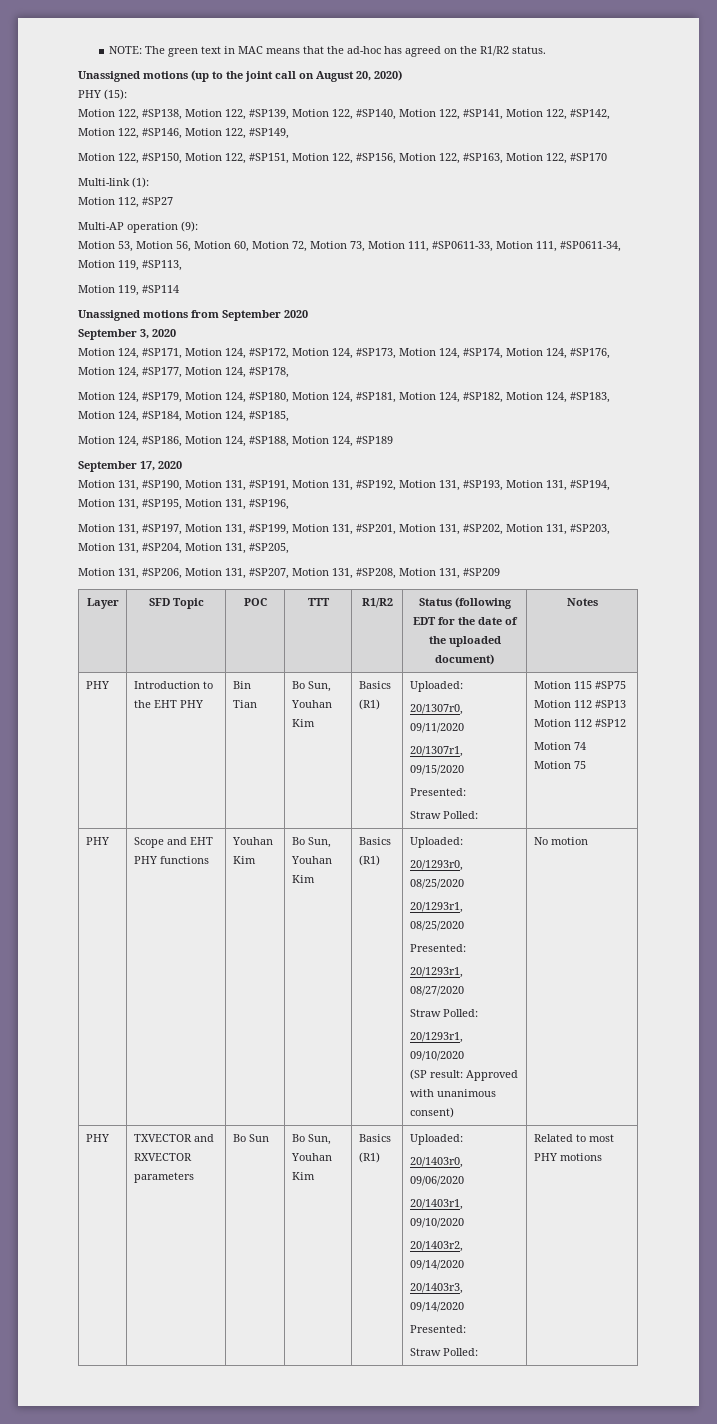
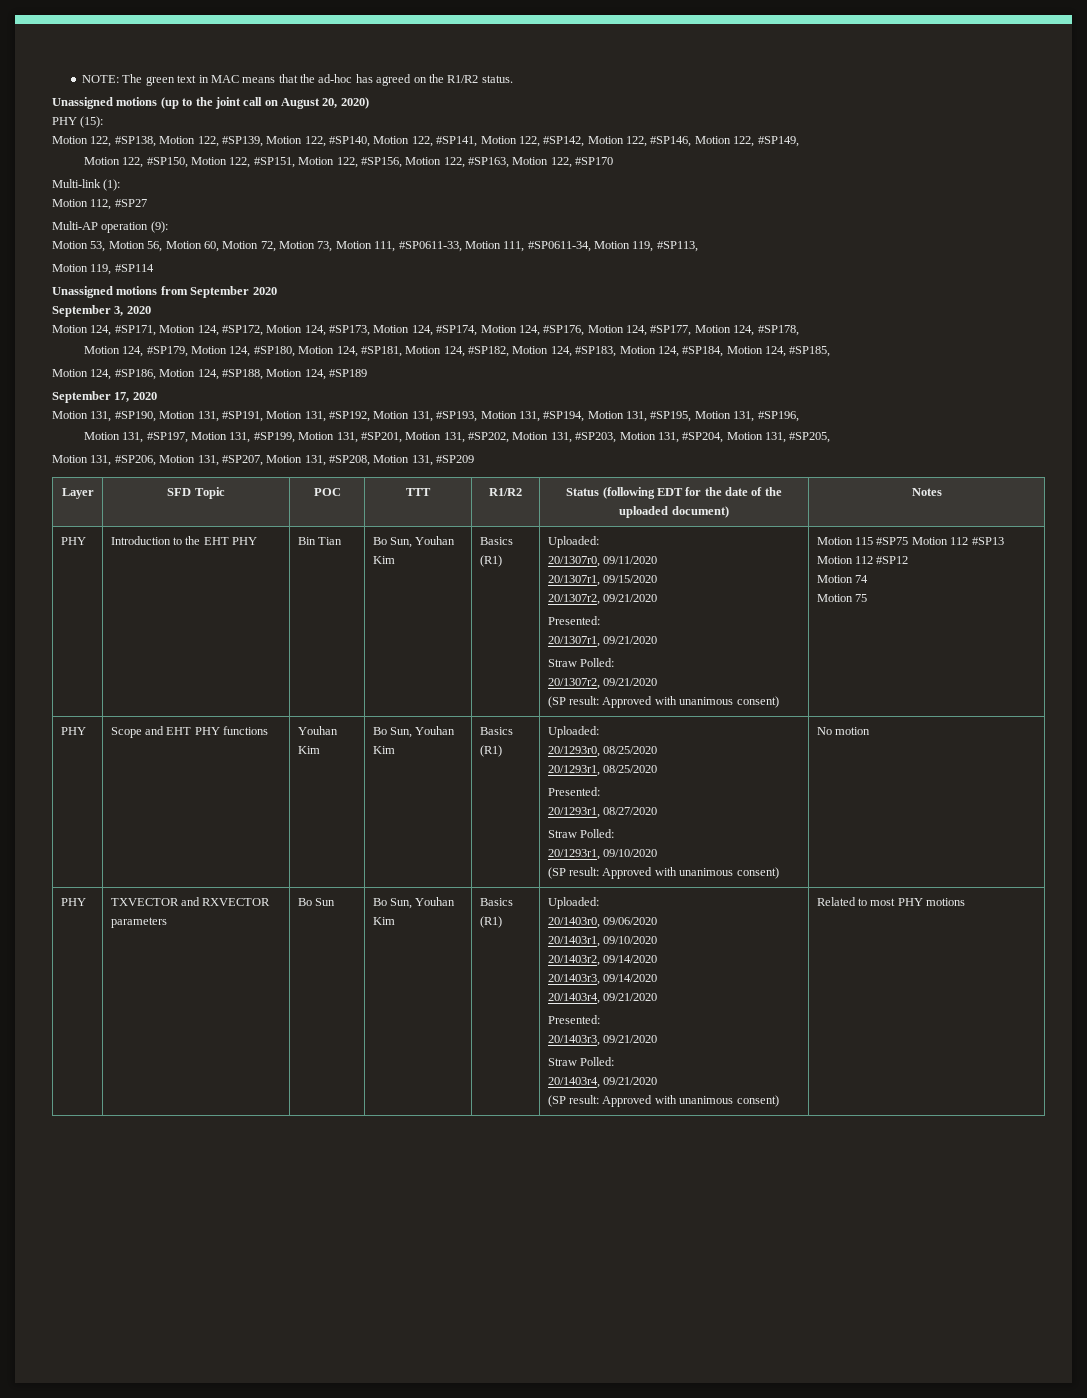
  20/1307r1, 09/15/2020
+ 20/1307r2, 09/21/2020
  Presented:
+ 20/1307r1, 09/21/2020
  Straw Polled:
+ 20/1307r2, 09/21/2020
+ (SP result: Approved with unanimous consent)
  20/1403r3, 09/14/2020
+ 20/1403r4, 09/21/2020
  Presented:
+ 20/1403r3, 09/21/2020
  Straw Polled:
+ 20/1403r4, 09/21/2020
+ (SP result: Approved with unanimous consent)

